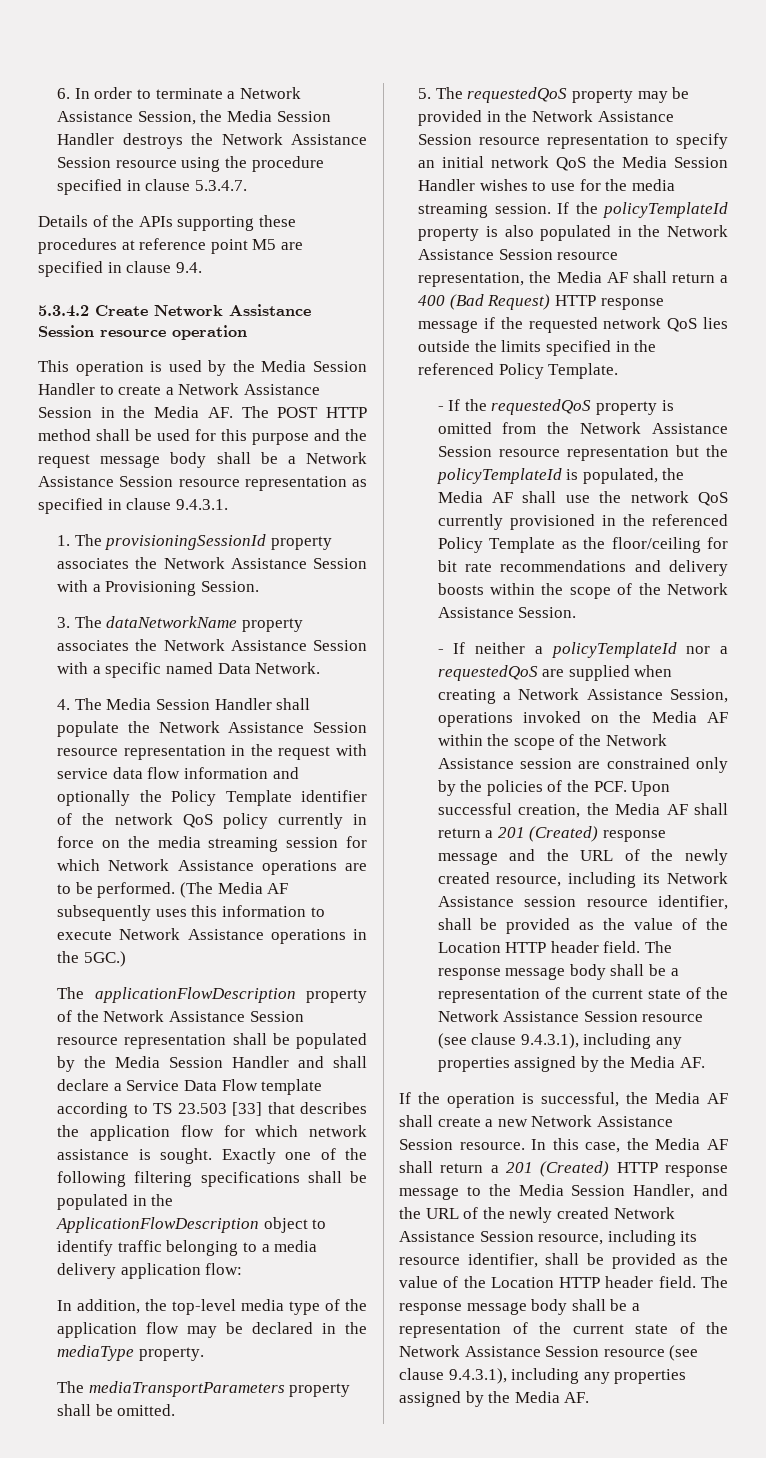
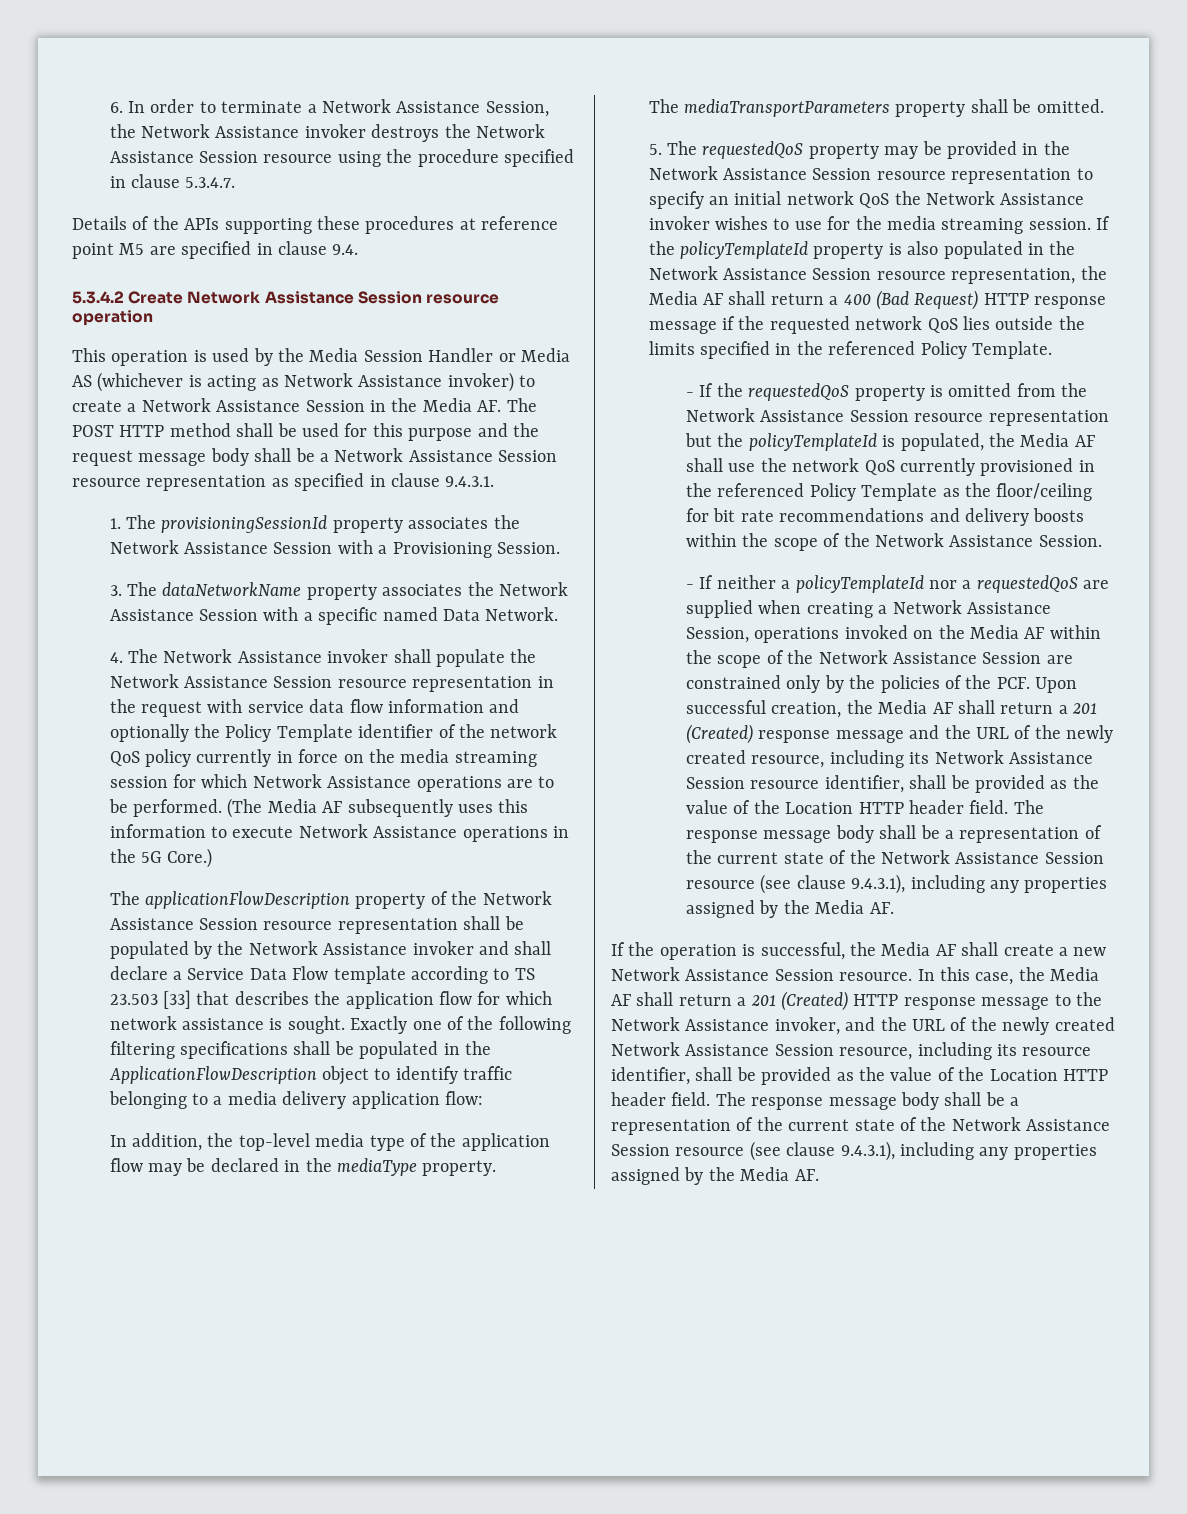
- 6. In order to terminate a Network Assistance Session, the Media Session Handler destroys the Network Assistance Session resource using the procedure specified in clause 5.3.4.7.
+ 6. In order to terminate a Network Assistance Session, the Network Assistance invoker destroys the Network Assistance Session resource using the procedure specified in clause 5.3.4.7.
- This operation is used by the Media Session Handler to create a Network Assistance Session in the Media AF. The POST HTTP method shall be used for this purpose and the request message body shall be a Network Assistance Session resource representation as specified in clause 9.4.3.1.
+ This operation is used by the Media Session Handler or Media AS (whichever is acting as Network Assistance invoker) to create a Network Assistance Session in the Media AF. The POST HTTP method shall be used for this purpose and the request message body shall be a Network Assistance Session resource representation as specified in clause 9.4.3.1.
- 4. The Media Session Handler shall populate the Network Assistance Session resource representation in the request with service data flow information and optionally the Policy Template identifier of the network QoS policy currently in force on the media streaming session for which Network Assistance operations are to be performed.
+ 4. The Network Assistance invoker shall populate the Network Assistance Session resource representation in the request with service data flow information and optionally the Policy Template identifier of the network QoS policy currently in force on the media streaming session for which Network Assistance operations are to be performed.
- (The Media AF subsequently uses this information to execute Network Assistance operations in the 5GC.)
+ (The Media AF subsequently uses this information to execute Network Assistance operations in the 5G Core.)
- The applicationFlowDescription property of the Network Assistance Session resource representation shall be populated by the Media Session Handler and shall declare a Service Data Flow template according to TS 23.503 [33] that describes the application flow for which network assistance is sought.
+ The applicationFlowDescription property of the Network Assistance Session resource representation shall be populated by the Network Assistance invoker and shall declare a Service Data Flow template according to TS 23.503 [33] that describes the application flow for which network assistance is sought.
- 5. The requestedQoS property may be provided in the Network Assistance Session resource representation to specify an initial network QoS the Media Session Handler wishes to use for the media streaming session.
+ 5. The requestedQoS property may be provided in the Network Assistance Session resource representation to specify an initial network QoS the Network Assistance invoker wishes to use for the media streaming session.
- - If neither a policyTemplateId nor a requestedQoS are supplied when creating a Network Assistance Session, operations invoked on the Media AF within the scope of the Network Assistance session are constrained only by the policies of the PCF. Upon successful creation, the Media AF shall return a 201 (Created) response message and the URL of the newly created resource, including its Network Assistance session resource identifier, shall be provided as the value of the Location HTTP header field.
+ - If neither a policyTemplateId nor a requestedQoS are supplied when creating a Network Assistance Session, operations invoked on the Media AF within the scope of the Network Assistance Session are constrained only by the policies of the PCF. Upon successful creation, the Media AF shall return a 201 (Created) response message and the URL of the newly created resource, including its Network Assistance Session resource identifier, shall be provided as the value of the Location HTTP header field.
- In this case, the Media AF shall return a 201 (Created) HTTP response message to the Media Session Handler, and the URL of the newly created Network Assistance Session resource, including its resource identifier, shall be provided as the value of the Location HTTP header field.
+ In this case, the Media AF shall return a 201 (Created) HTTP response message to the Network Assistance invoker, and the URL of the newly created Network Assistance Session resource, including its resource identifier, shall be provided as the value of the Location HTTP header field.

